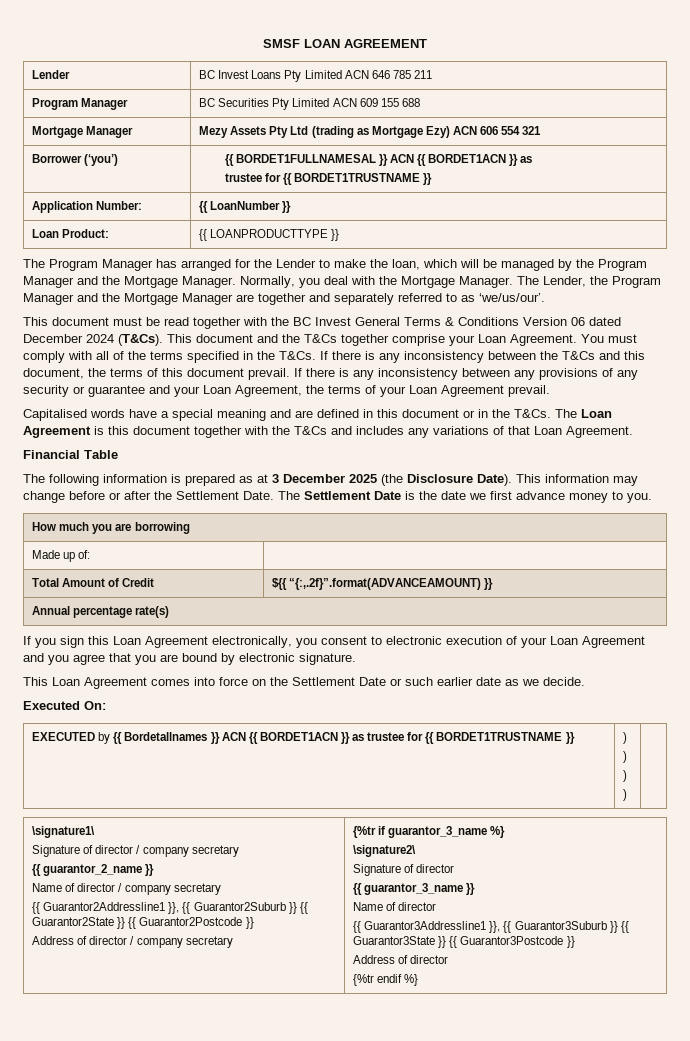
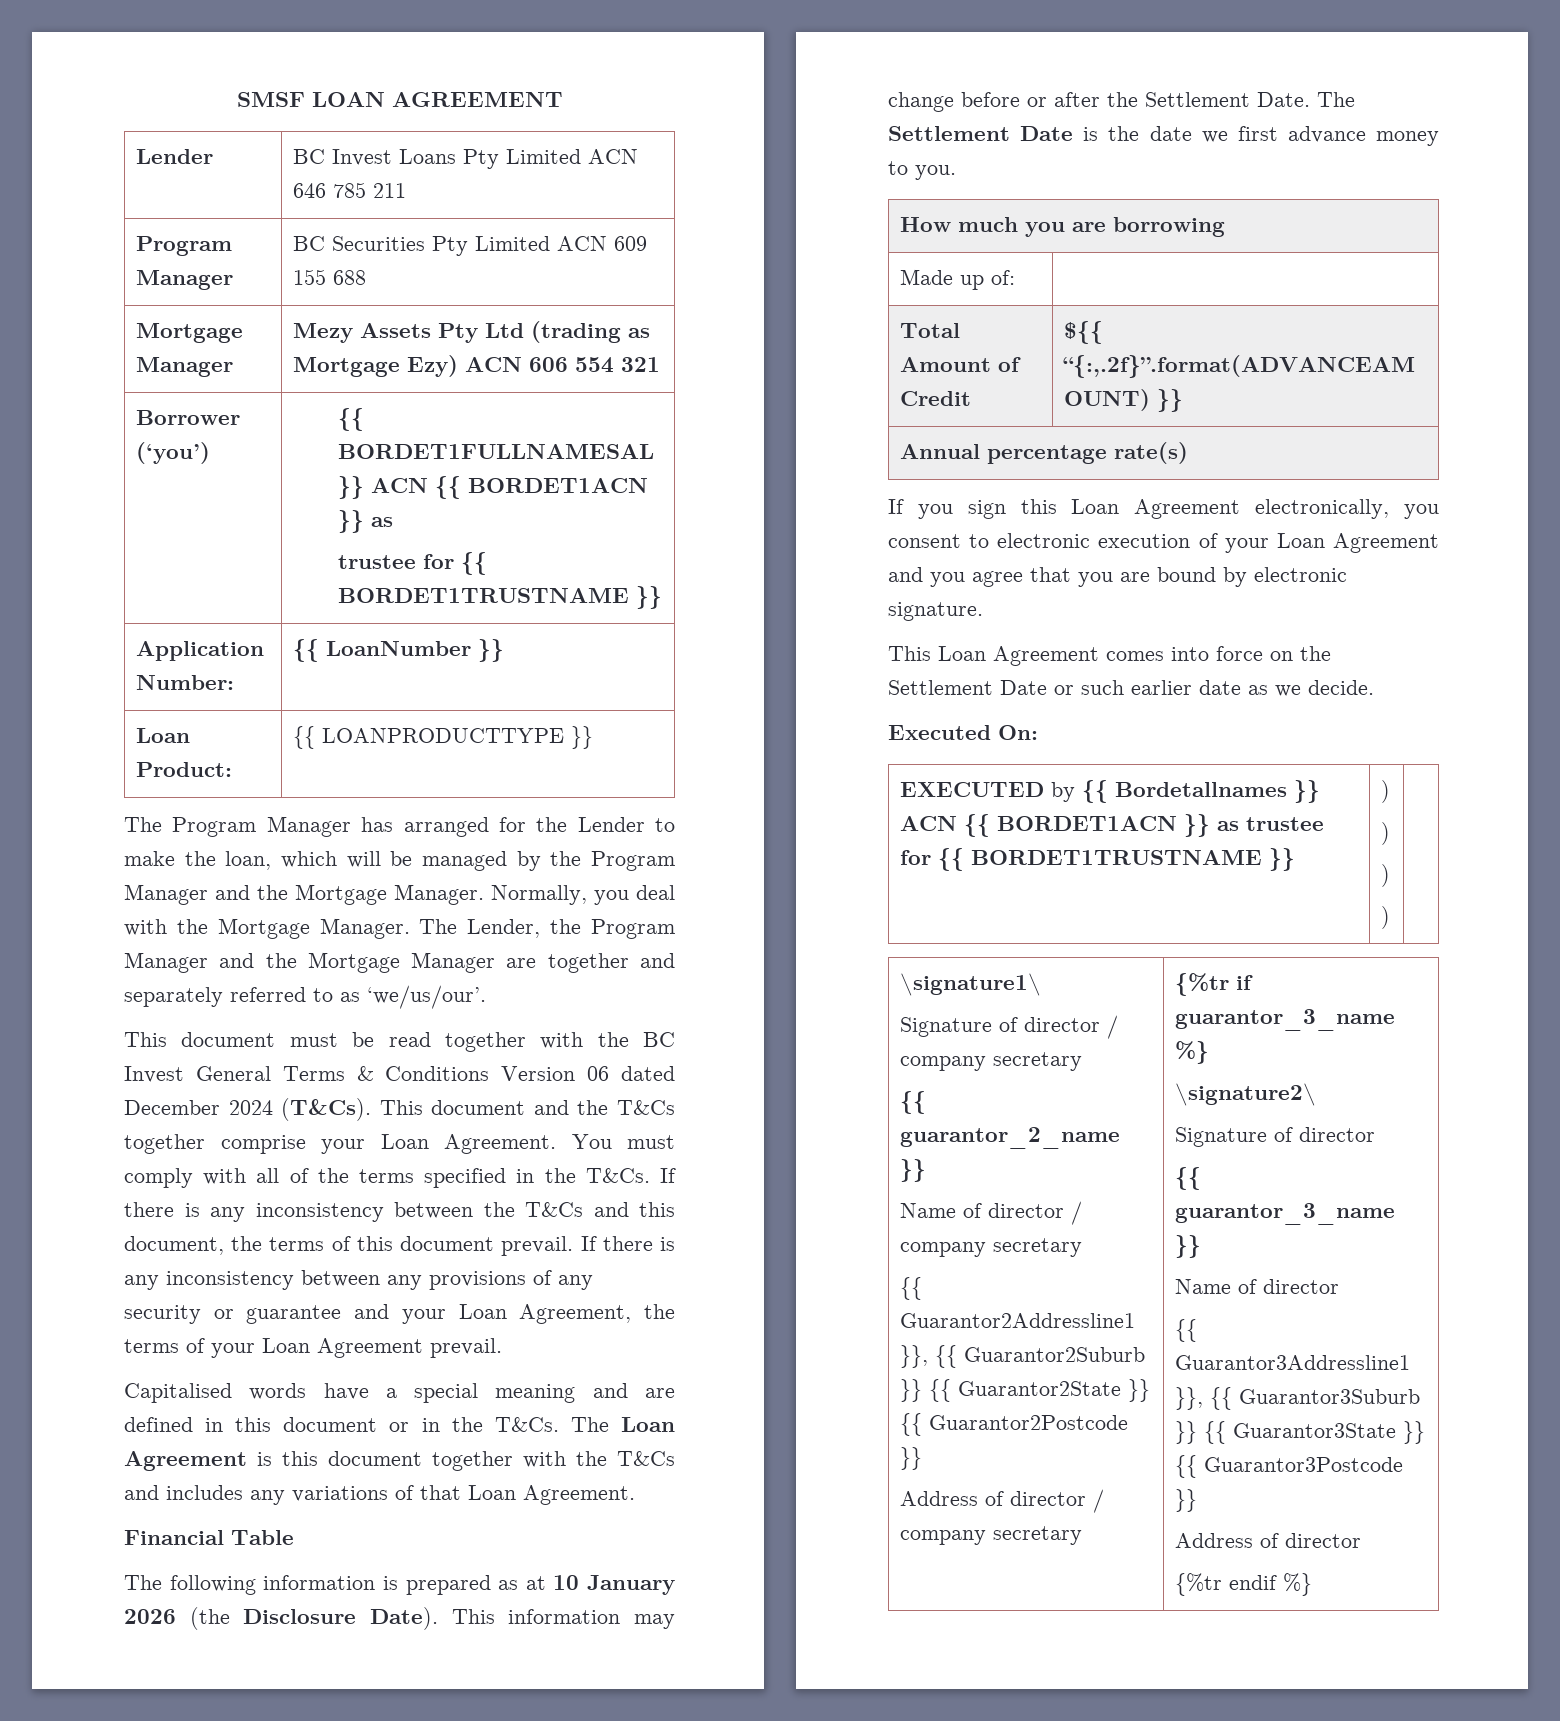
- The following information is prepared as at 3 December 2025 (the Disclosure Date).
+ The following information is prepared as at 10 January 2026 (the Disclosure Date).

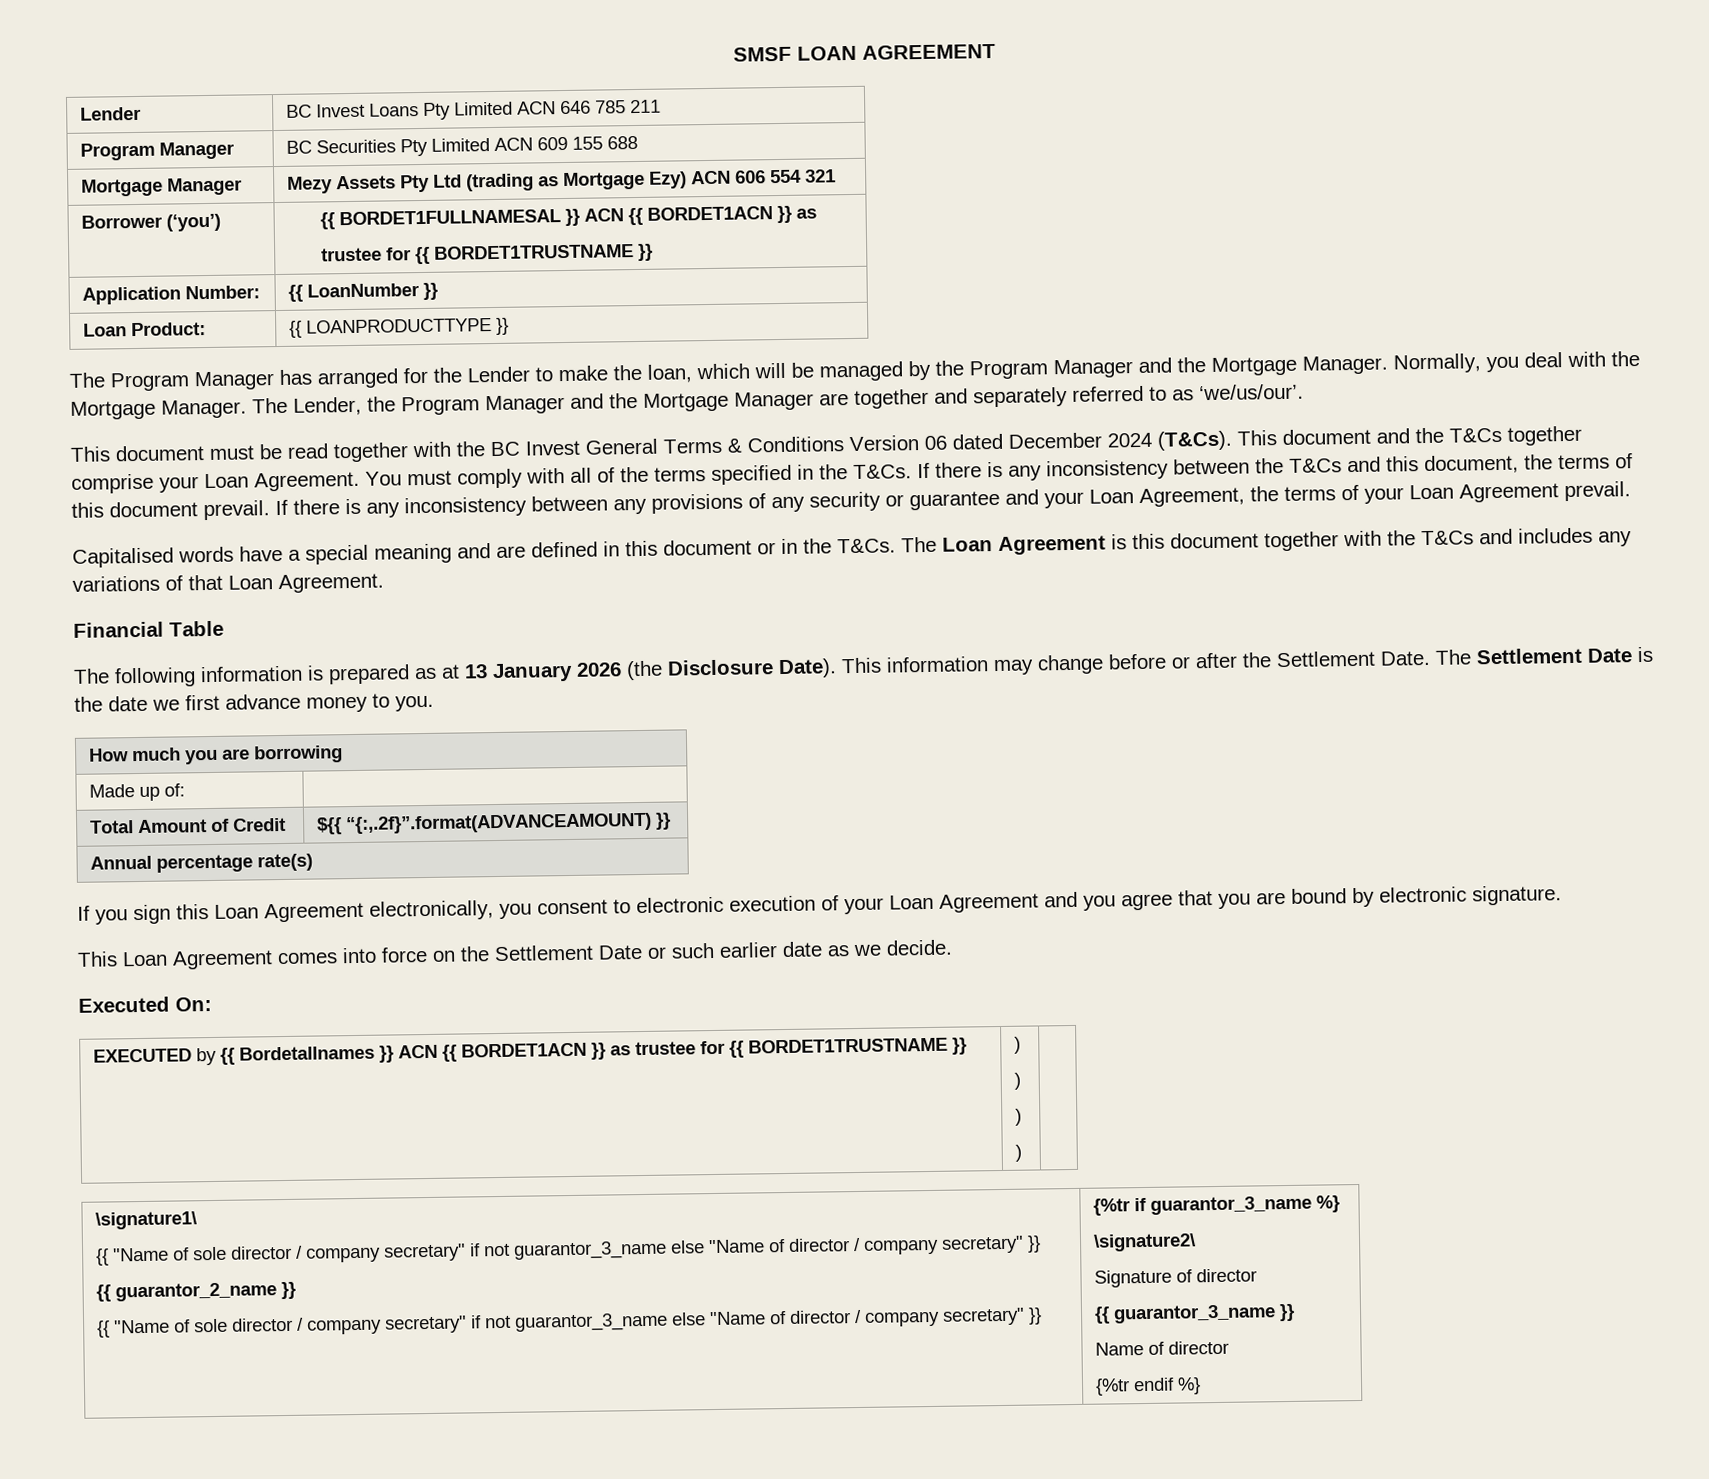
- The following information is prepared as at 10 January 2026 (the Disclosure Date).
+ The following information is prepared as at 13 January 2026 (the Disclosure Date).
  \signature1\
- Signature of director / company secretary
+ {{ "Name of sole director / company secretary" if not guarantor_3_name else "Name of director / company secretary" }}
  {{ guarantor_2_name }}
- Name of director / company secretary
- {{ Guarantor2Addressline1 }}, {{ Guarantor2Suburb }} {{ Guarantor2State }} {{ Guarantor2Postcode }}
- Address of director / company secretary
+ {{ "Name of sole director / company secretary" if not guarantor_3_name else "Name of director / company secretary" }}
- {{ Guarantor3Addressline1 }}, {{ Guarantor3Suburb }} {{ Guarantor3State }} {{ Guarantor3Postcode }}
- Address of director

